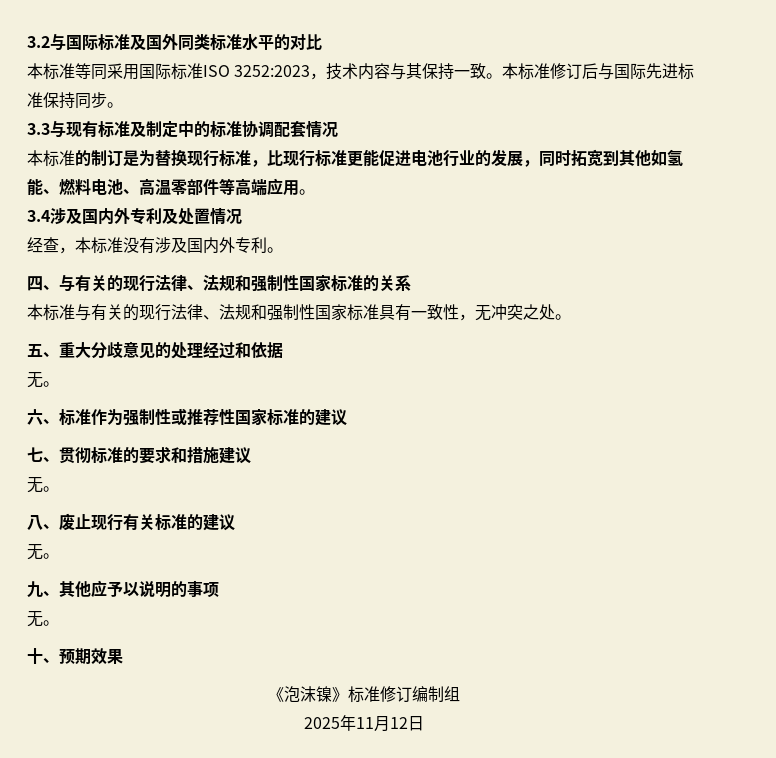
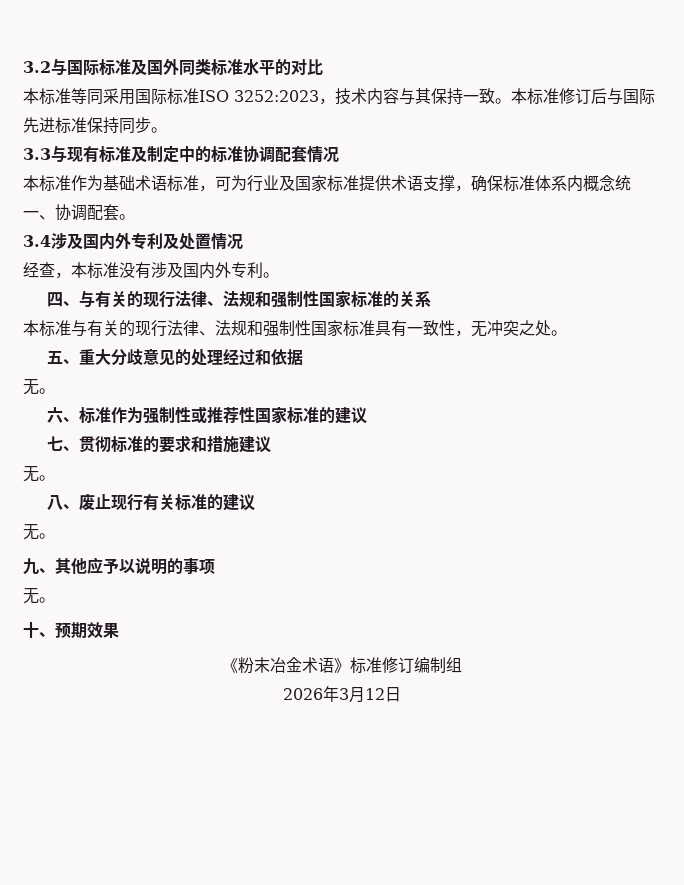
- 本标准的制订是为替换现行标准，比现行标准更能促进电池行业的发展，同时拓宽到其他如氢能、燃料电池、高温零部件等高端应用。
+ 本标准作为基础术语标准，可为行业及国家标准提供术语支撑，确保标准体系内概念统一、协调配套。
- 《泡沫镍》标准修订编制组
+ 《粉末冶金术语》标准修订编制组
- 2025年11月12日
+ 2026年3月12日

